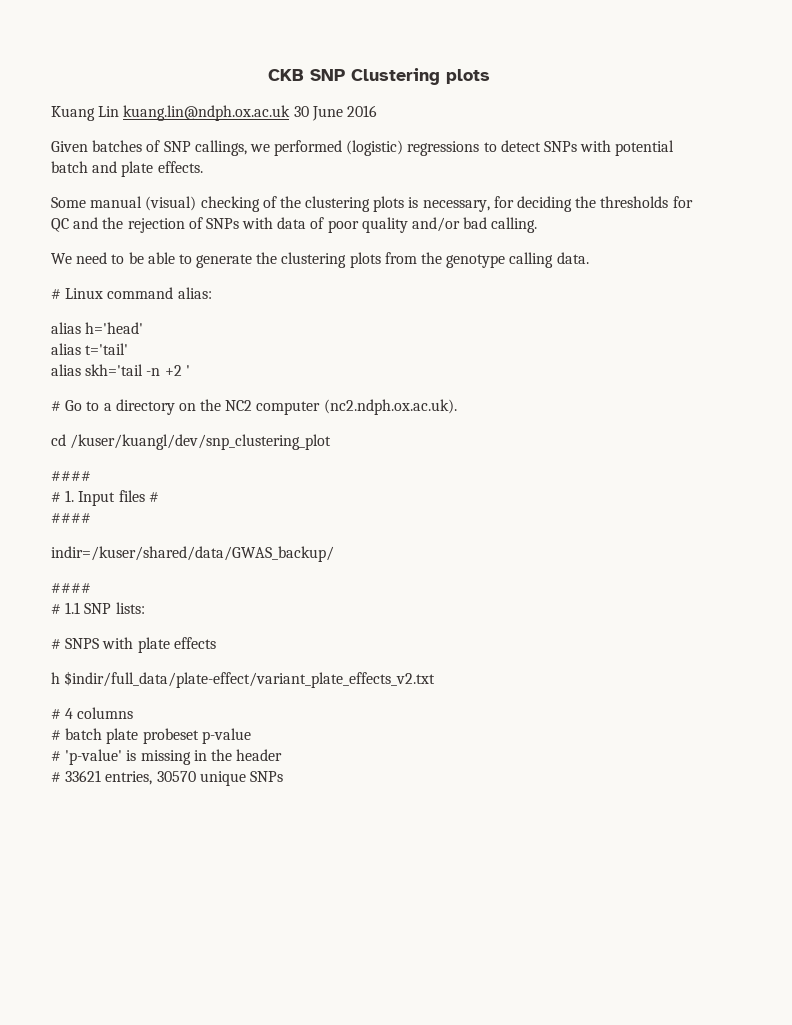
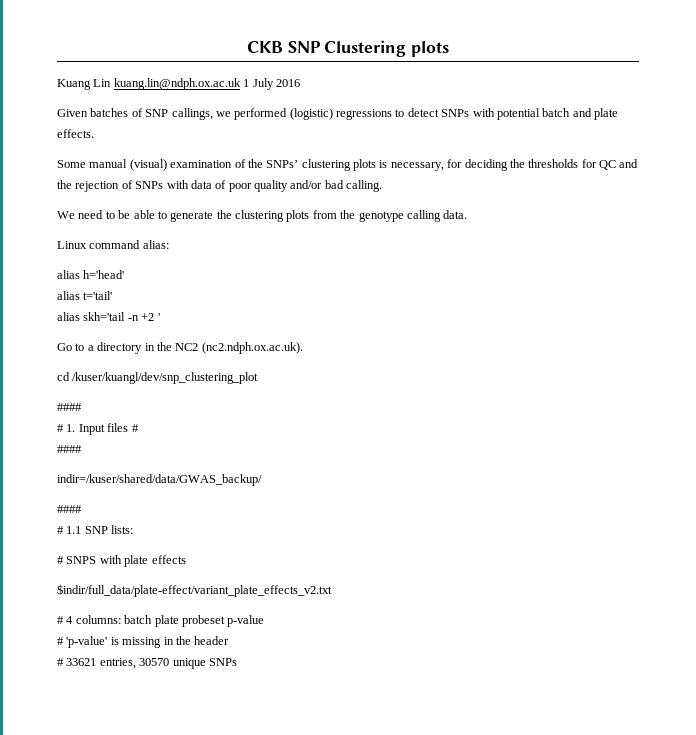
- Kuang Lin kuang.lin@ndph.ox.ac.uk 30 June 2016
+ Kuang Lin kuang.lin@ndph.ox.ac.uk 1 July 2016
- Some manual (visual) checking of the clustering plots is necessary, for deciding the thresholds for QC and the rejection of SNPs with data of poor quality and/or bad calling.
+ Some manual (visual) examination of the SNPs’ clustering plots is necessary, for deciding the thresholds for QC and the rejection of SNPs with data of poor quality and/or bad calling.
- # Linux command alias:
+ Linux command alias:
- # Go to a directory on the NC2 computer (nc2.ndph.ox.ac.uk).
+ Go to a directory in the NC2 (nc2.ndph.ox.ac.uk).
- h $indir/full_data/plate-effect/variant_plate_effects_v2.txt
+ $indir/full_data/plate-effect/variant_plate_effects_v2.txt
- # 4 columns
- # batch plate probeset p-value
+ # 4 columns: batch plate probeset p-value

